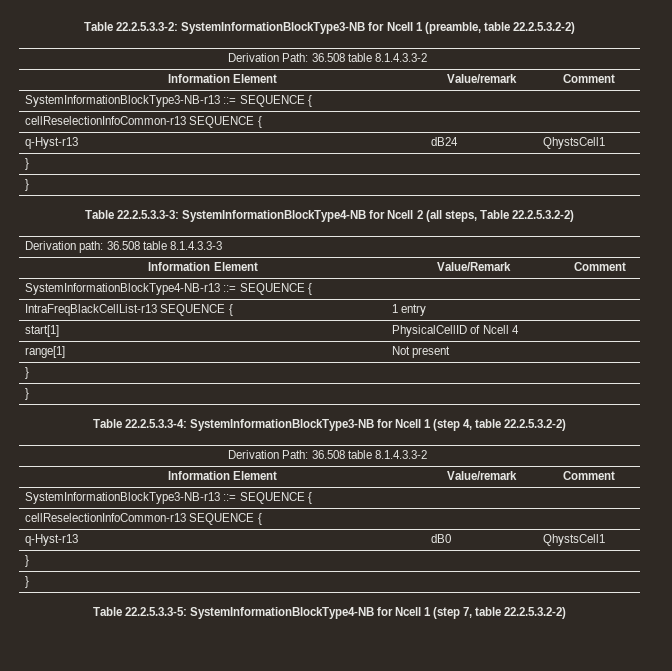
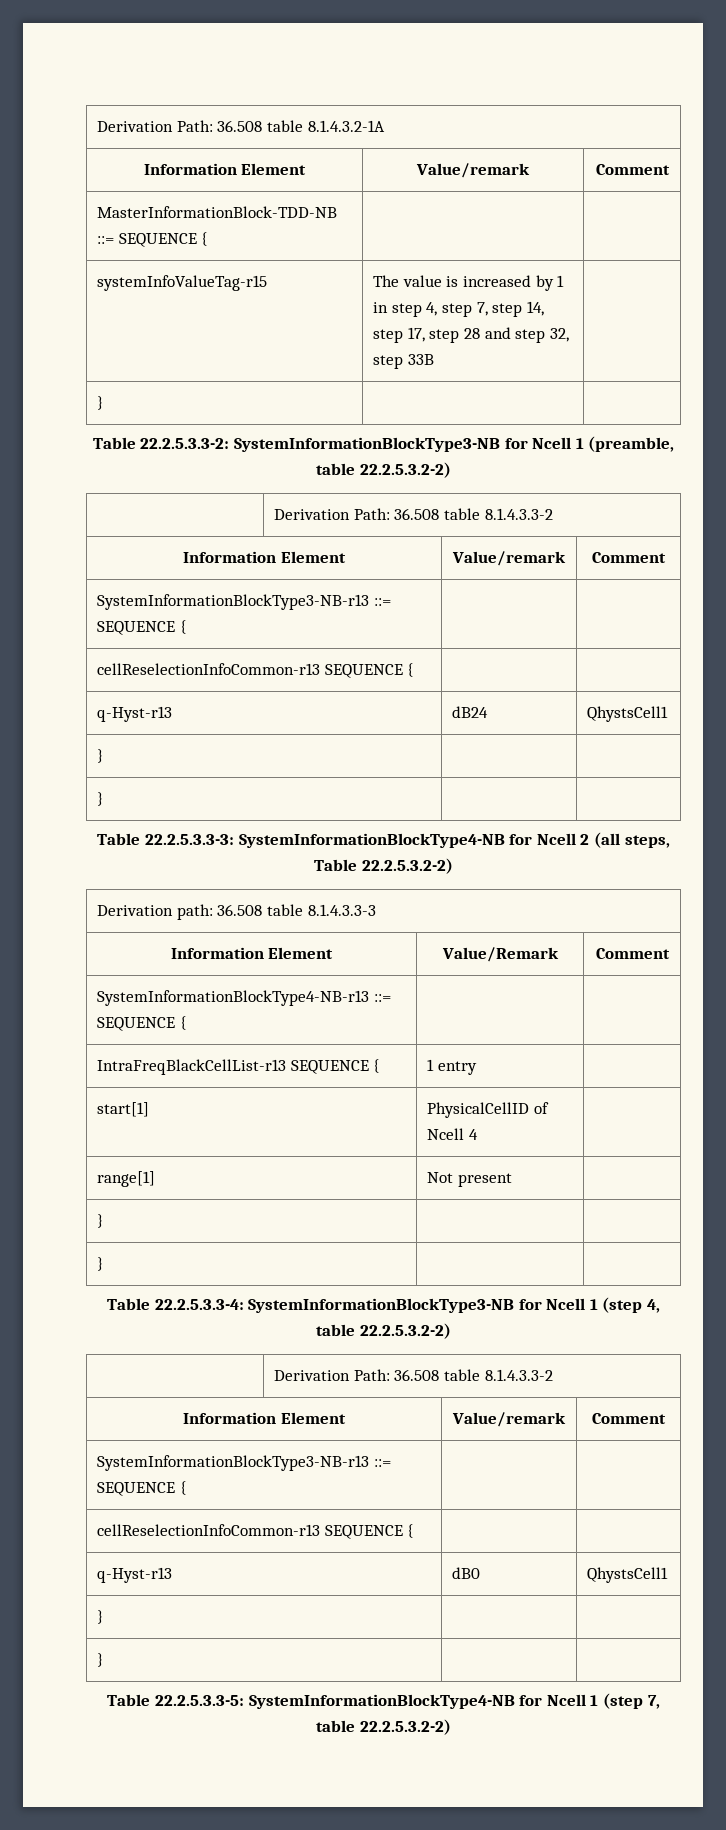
+ Derivation Path: 36.508 table 8.1.4.3.2-1A
+ Information Element | Value/remark | Comment
+ MasterInformationBlock-TDD-NB ::= SEQUENCE { | |
+ systemInfoValueTag-r15 | The value is increased by 1 in step 4, step 7, step 14, step 17, step 28 and step 32, step 33B |
+ } | |

